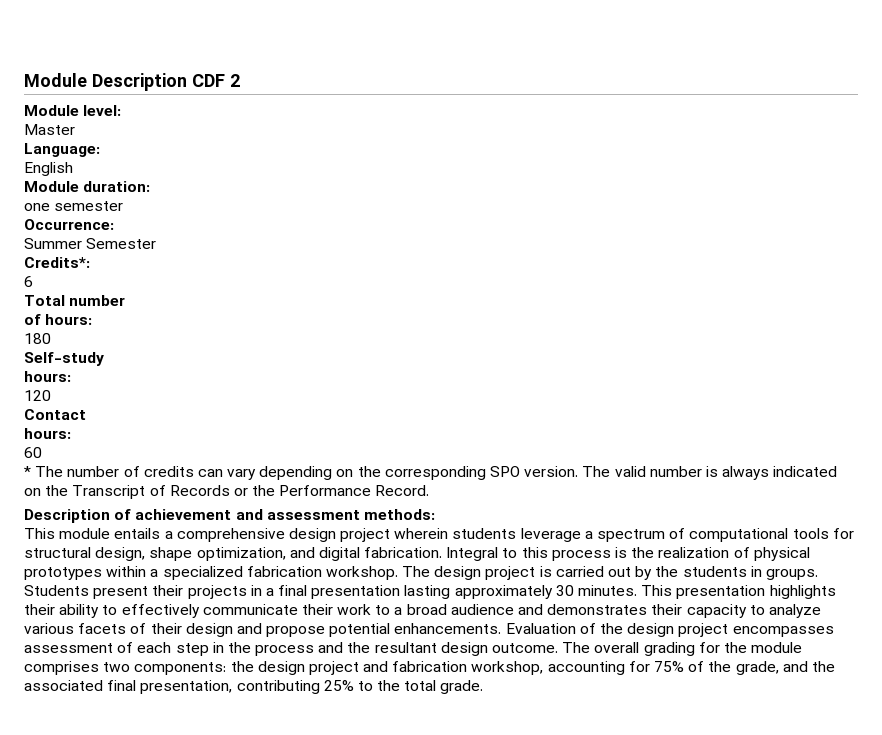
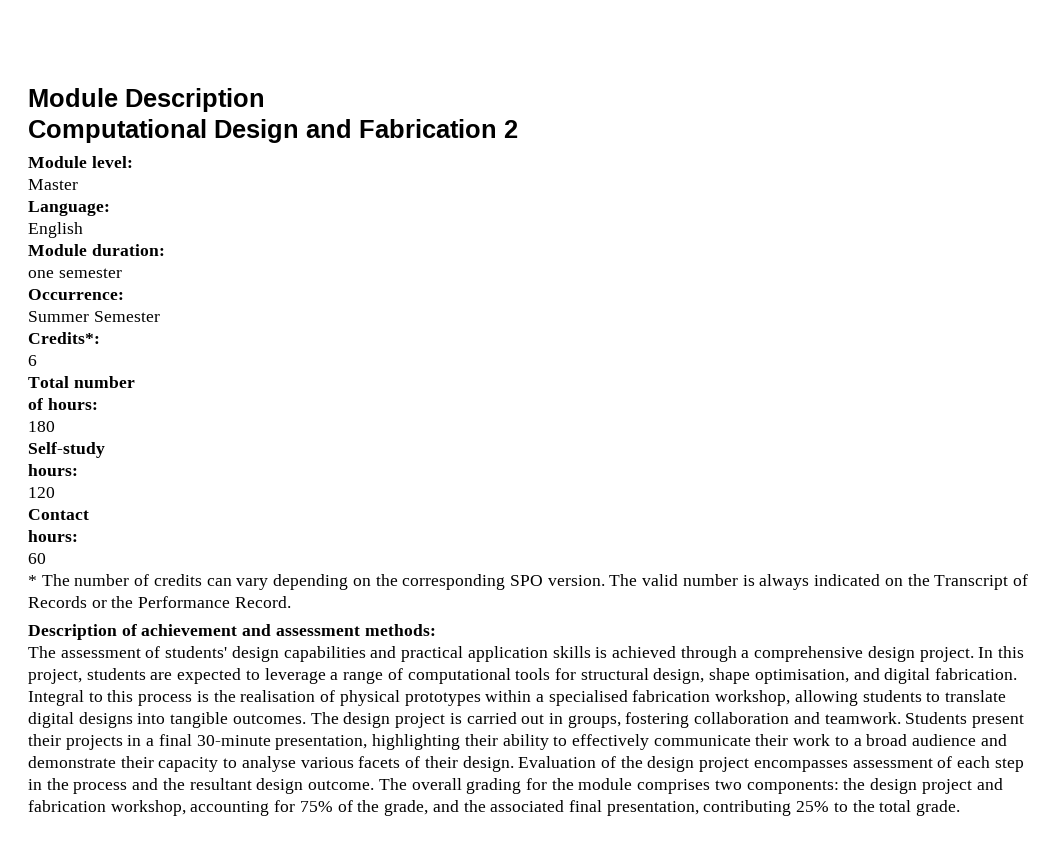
- Module Description CDF 2
+ Module Description
+ Computational Design and Fabrication 2
- This module entails a comprehensive design project wherein students leverage a spectrum of computational tools for structural design, shape optimization, and digital fabrication.
+ The assessment of students' design capabilities and practical application skills is achieved through a comprehensive design project. In this project, students are expected to leverage a range of computational tools for structural design, shape optimisation, and digital fabrication.
- Integral to this process is the realization of physical prototypes within a specialized fabrication workshop.
+ Integral to this process is the realisation of physical prototypes within a specialised fabrication workshop, allowing students to translate digital designs into tangible outcomes.
- The design project is carried out by the students in groups.
+ The design project is carried out in groups, fostering collaboration and teamwork.
- Students present their projects in a final presentation lasting approximately 30 minutes. This presentation highlights their ability to effectively communicate their work to a broad audience and demonstrates their capacity to analyze various facets of their design and propose potential enhancements.
+ Students present their projects in a final 30-minute presentation, highlighting their ability to effectively communicate their work to a broad audience and demonstrate their capacity to analyse various facets of their design.

